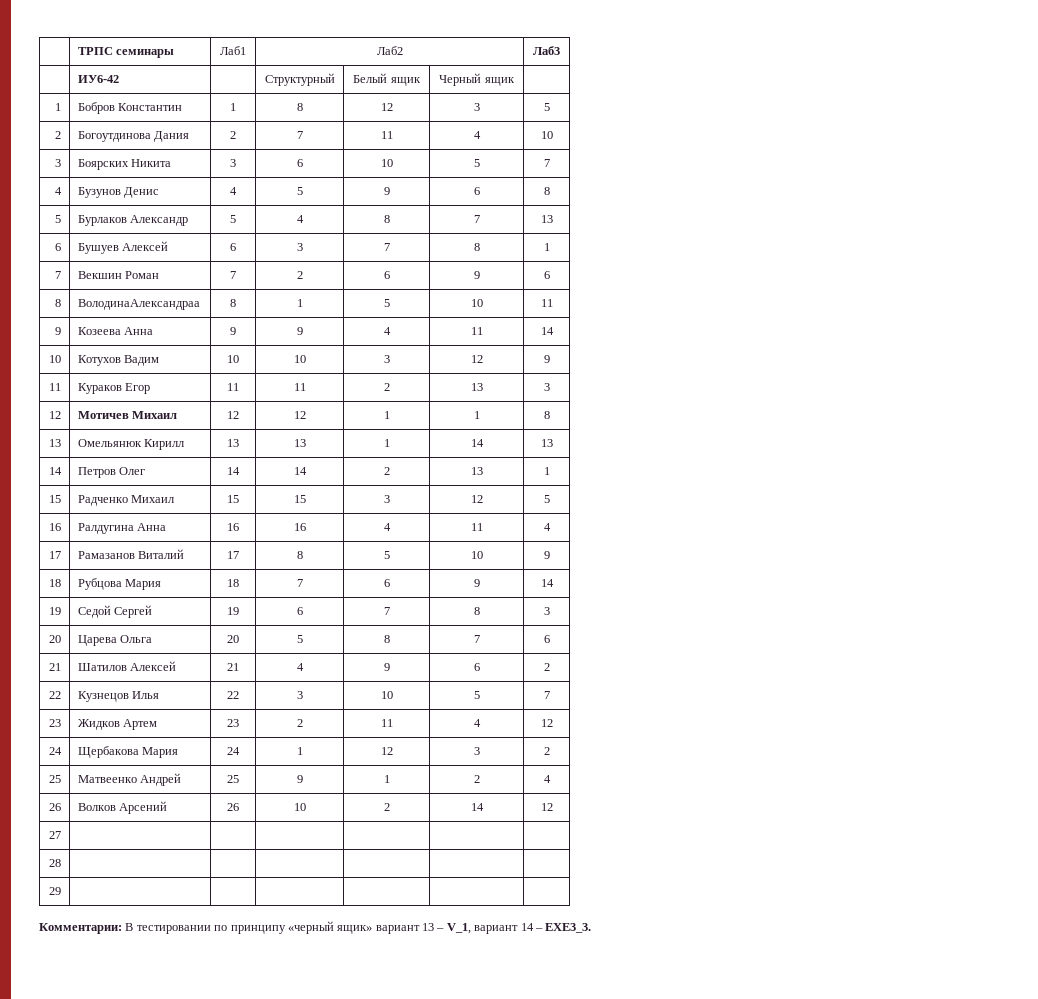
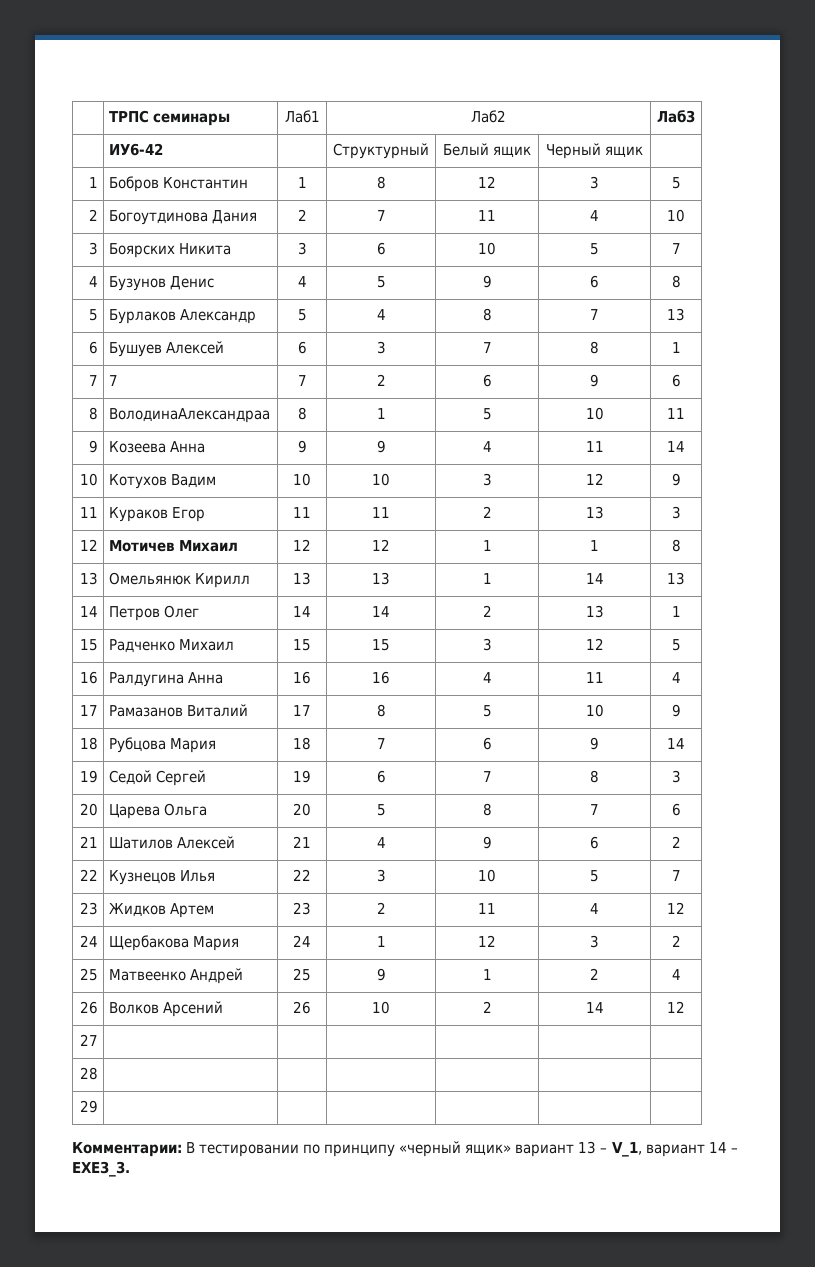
- 7 | Векшин Роман | 7 | 2 | 6 | 9 | 6
+ 7 | 7 | 7 | 2 | 6 | 9 | 6

